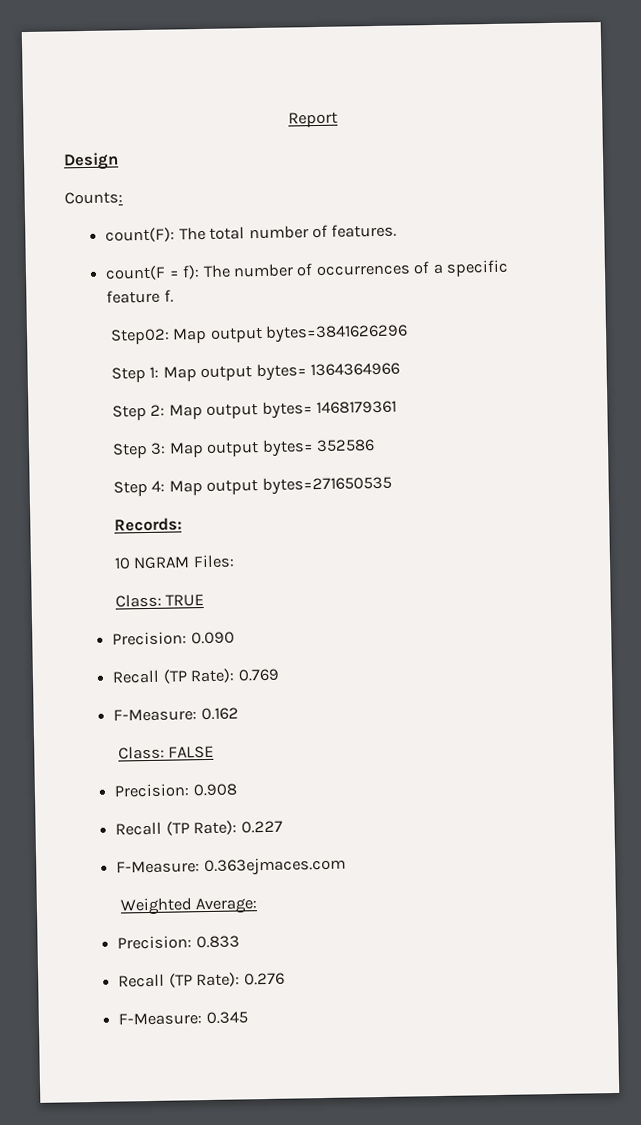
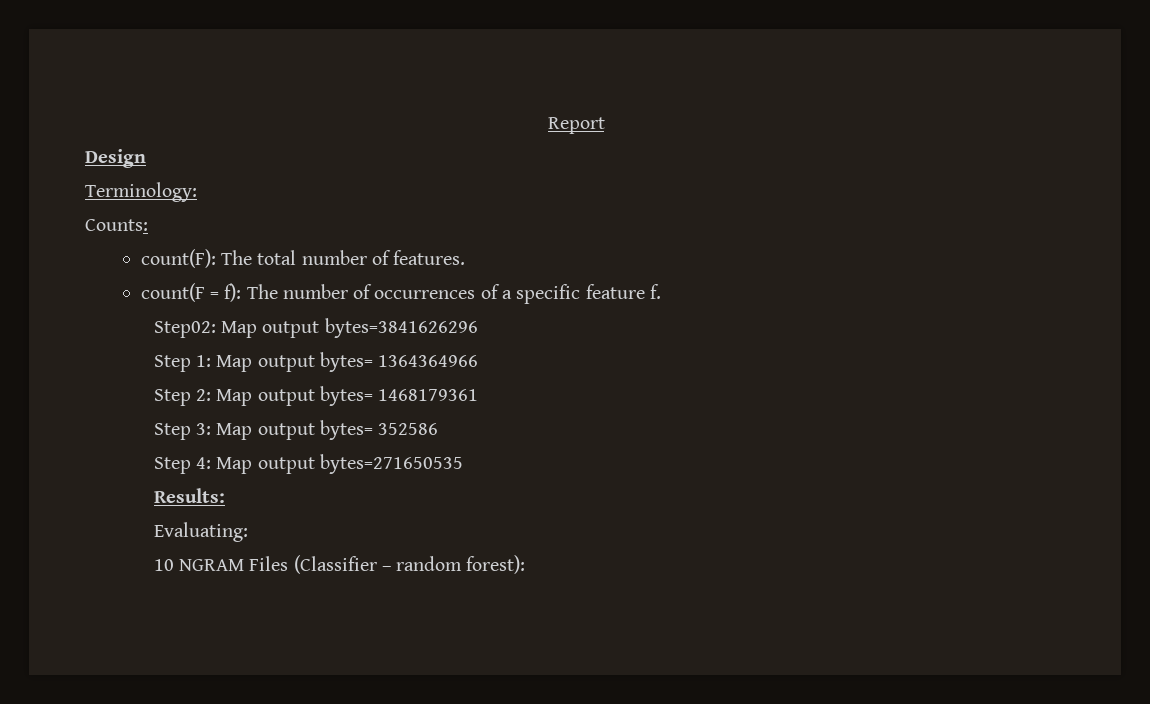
+ Terminology:
- Records:
+ Results:
+ Evaluating:
- 10 NGRAM Files:
- Class: TRUE
- Precision: 0.090
- Recall (TP Rate): 0.769
- F-Measure: 0.162
- Class: FALSE
- Precision: 0.908
- Recall (TP Rate): 0.227
- F-Measure: 0.363ejmaces.com
- Weighted Average:
- Precision: 0.833
- Recall (TP Rate): 0.276
- F-Measure: 0.345
+ 10 NGRAM Files (Classifier – random forest):

